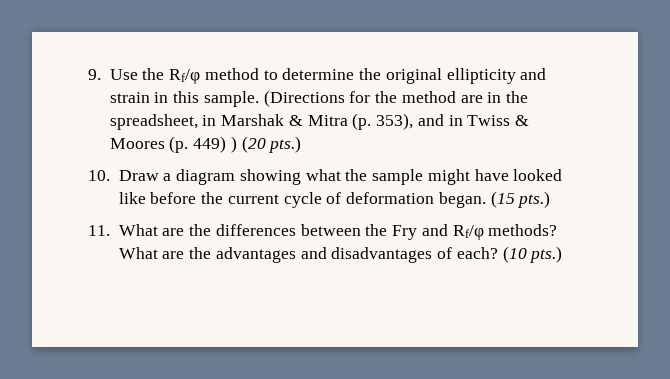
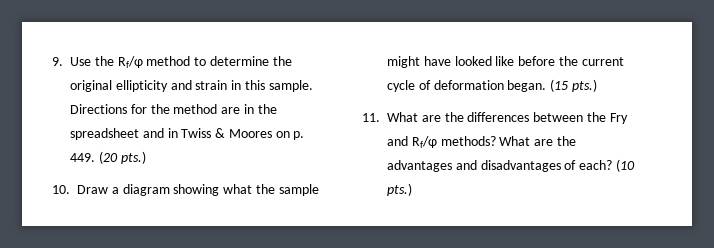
- (Directions for the method are in the spreadsheet, in Marshak & Mitra (p. 353), and in Twiss & Moores (p. 449) ) (20 pts.)
+ Directions for the method are in the spreadsheet and in Twiss & Moores on p. 449. (20 pts.)

